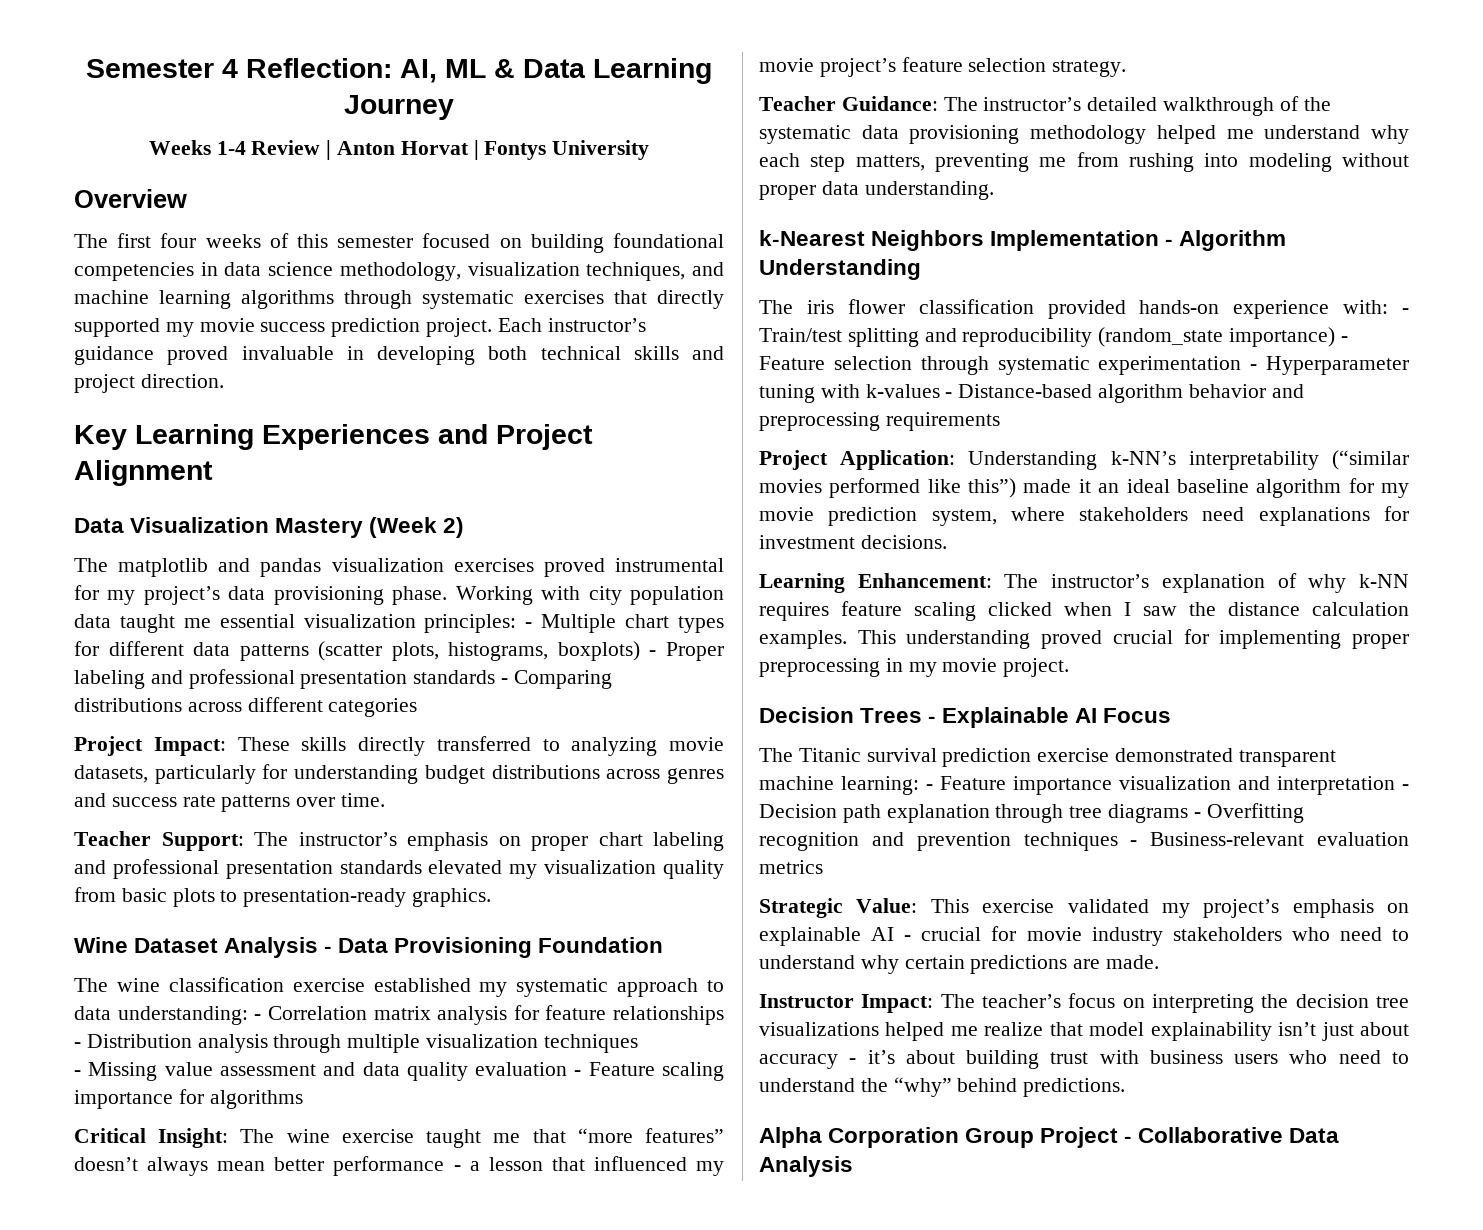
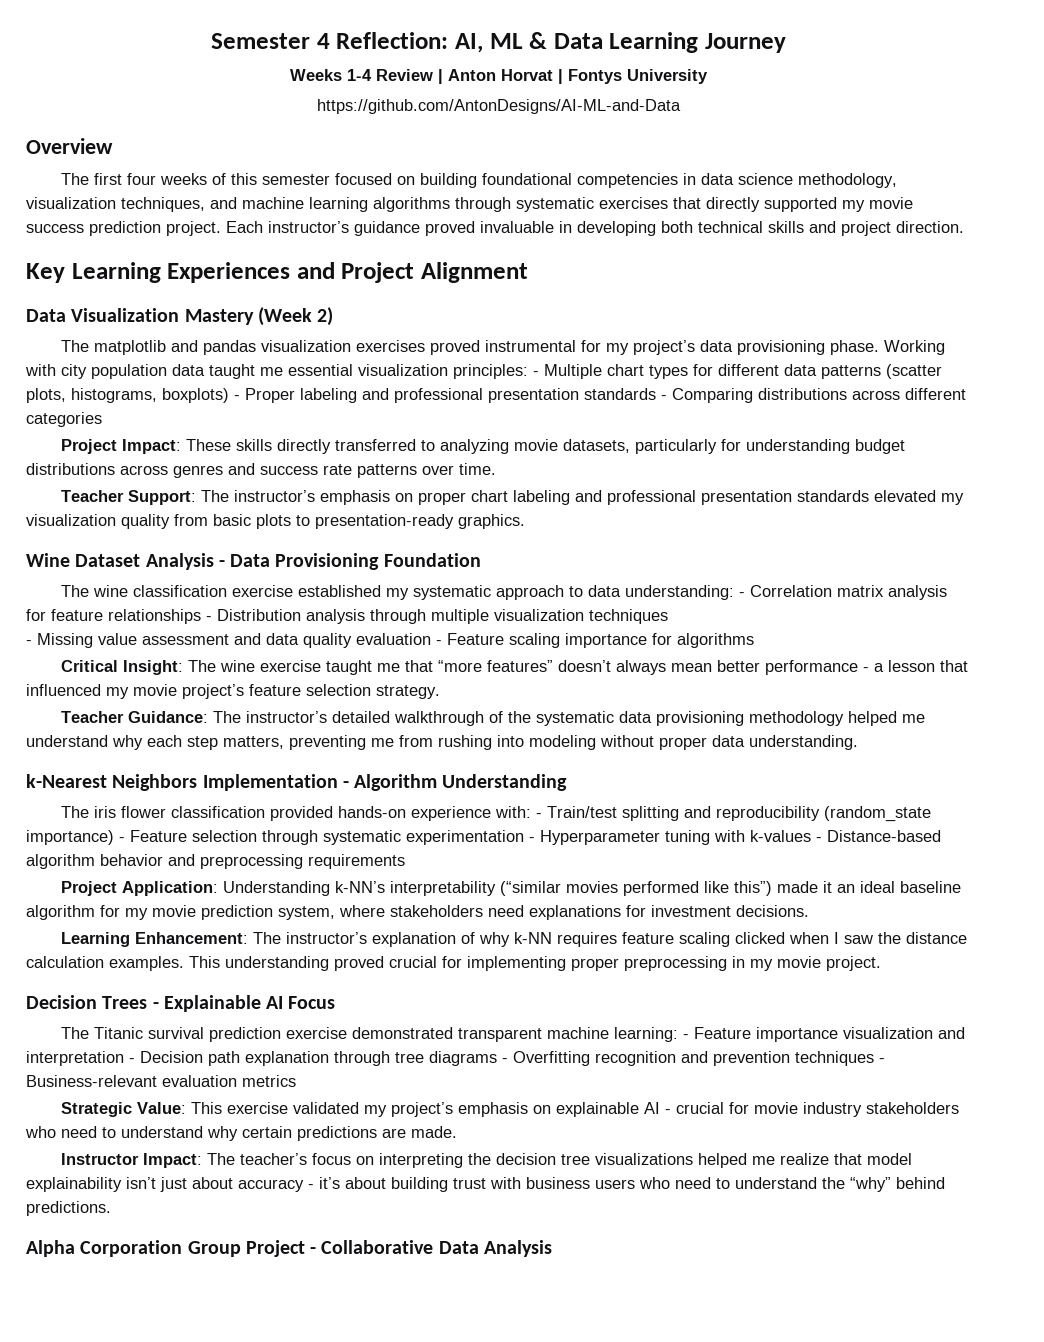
+ https://github.com/AntonDesigns/AI-ML-and-Data

